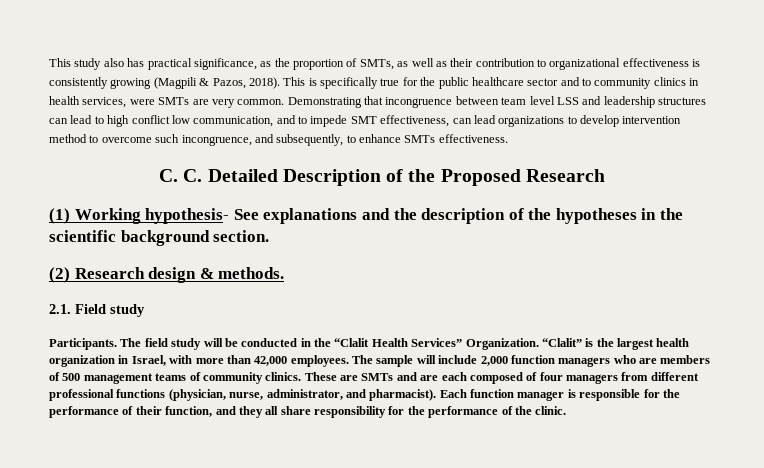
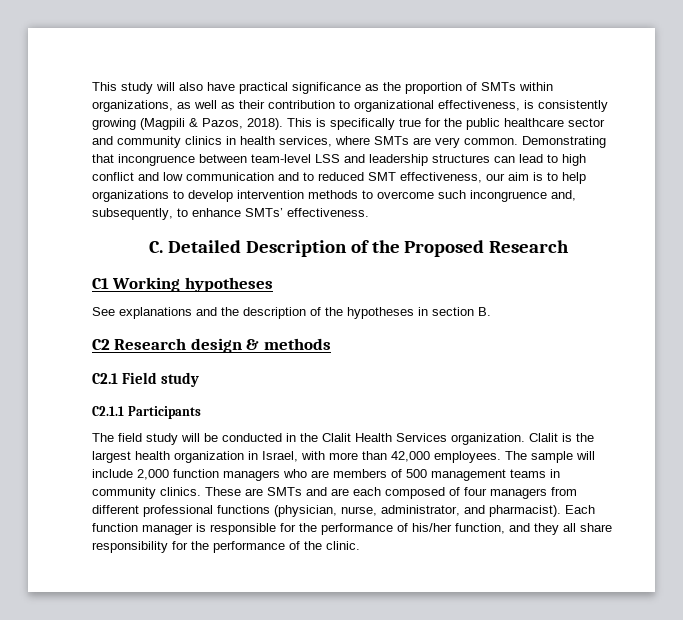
- This study also has practical significance, as the proportion of SMTs, as well as their contribution to organizational effectiveness is consistently growing (Magpili & Pazos, 2018).
+ This study will also have practical significance as the proportion of SMTs within organizations, as well as their contribution to organizational effectiveness, is consistently growing (Magpili & Pazos, 2018).
- This is specifically true for the public healthcare sector and to community clinics in health services, were SMTs are very common.
+ This is specifically true for the public healthcare sector and community clinics in health services, where SMTs are very common.
- Demonstrating that incongruence between team level LSS and leadership structures can lead to high conflict low communication, and to impede SMT effectiveness, can lead organizations to develop intervention method to overcome such incongruence, and subsequently, to enhance SMTs effectiveness.
+ Demonstrating that incongruence between team-level LSS and leadership structures can lead to high conflict and low communication and to reduced SMT effectiveness, our aim is to help organizations to develop intervention methods to overcome such incongruence and, subsequently, to enhance SMTs’ effectiveness.
- C. C. Detailed Description of the Proposed Research
+ C. Detailed Description of the Proposed Research
- (1) Working hypothesis- See explanations and the description of the hypotheses in the scientific background section.
- (2) Research design & methods.
- 2.1. Field study
+ C1 Working hypotheses
+ See explanations and the description of the hypotheses in section B.
+ C2 Research design & methods
+ C2.1 Field study
- Participants. The field study will be conducted in the “Clalit Health Services” Organization. “Clalit” is the largest health organization in Israel, with more than 42,000 employees.
+ C2.1.1 Participants
+ The field study will be conducted in the Clalit Health Services organization. Clalit is the largest health organization in Israel, with more than 42,000 employees.
- The sample will include 2,000 function managers who are members of 500 management teams of community clinics.
+ The sample will include 2,000 function managers who are members of 500 management teams in community clinics.
- Each function manager is responsible for the performance of their function, and they all share responsibility for the performance of the clinic.
+ Each function manager is responsible for the performance of his/her function, and they all share responsibility for the performance of the clinic.

